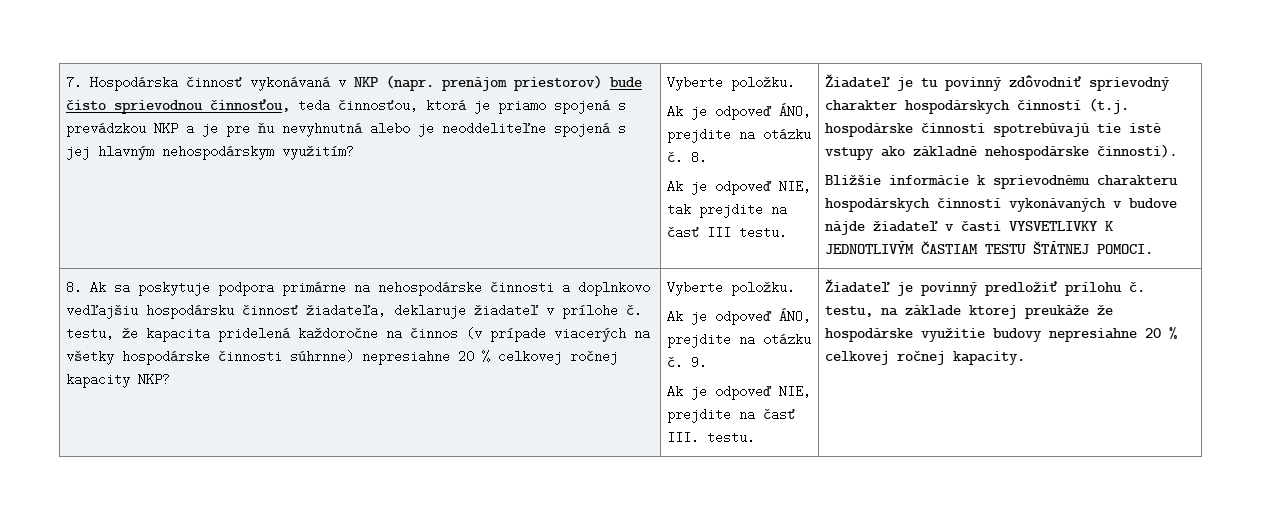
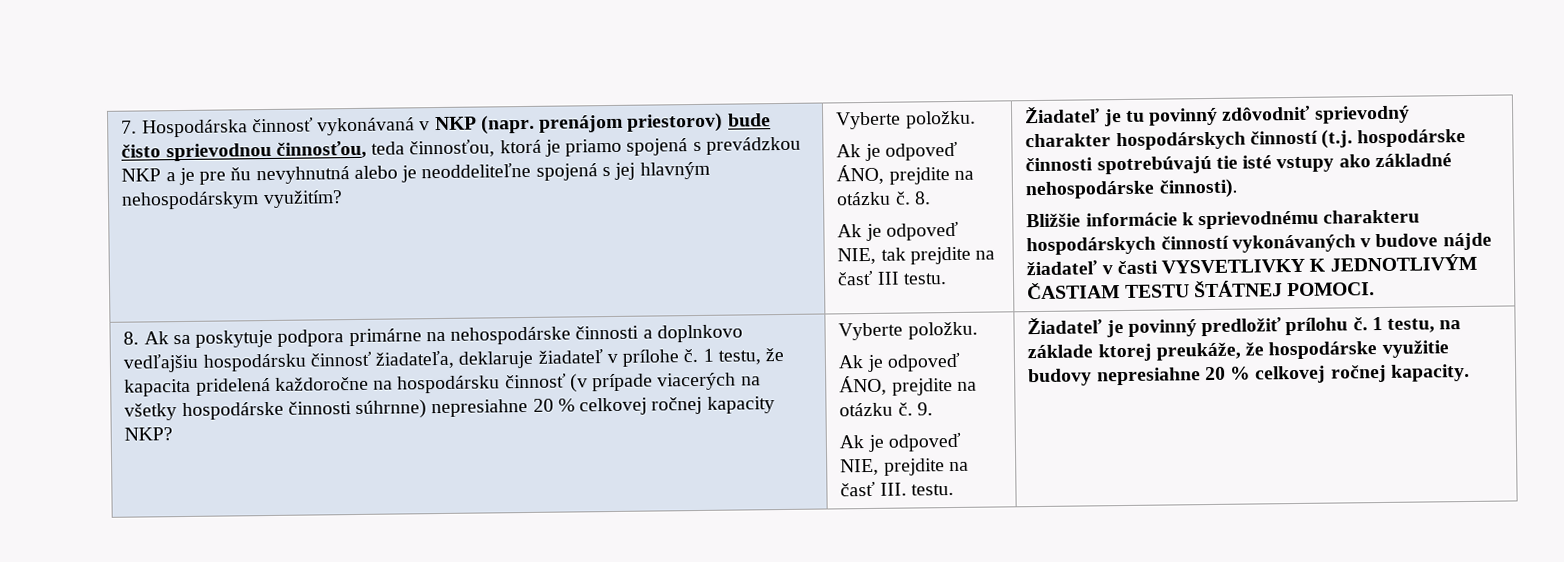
- 8. Ak sa poskytuje podpora primárne na nehospodárske činnosti a doplnkovo vedľajšiu hospodársku činnosť žiadateľa, deklaruje žiadateľ v prílohe č. testu, že kapacita pridelená každoročne na činnos (v prípade viacerých na všetky hospodárske činnosti súhrnne) nepresiahne 20 % celkovej ročnej kapacity NKP?
+ 8. Ak sa poskytuje podpora primárne na nehospodárske činnosti a doplnkovo vedľajšiu hospodársku činnosť žiadateľa, deklaruje žiadateľ v prílohe č. 1 testu, že kapacita pridelená každoročne na hospodársku činnosť (v prípade viacerých na všetky hospodárske činnosti súhrnne) nepresiahne 20 % celkovej ročnej kapacity NKP?
- Žiadateľ je povinný predložiť prílohu č. testu, na základe ktorej preukáže že hospodárske využitie budovy nepresiahne 20 % celkovej ročnej kapacity.
+ Žiadateľ je povinný predložiť prílohu č. 1 testu, na základe ktorej preukáže, že hospodárske využitie budovy nepresiahne 20 % celkovej ročnej kapacity.

